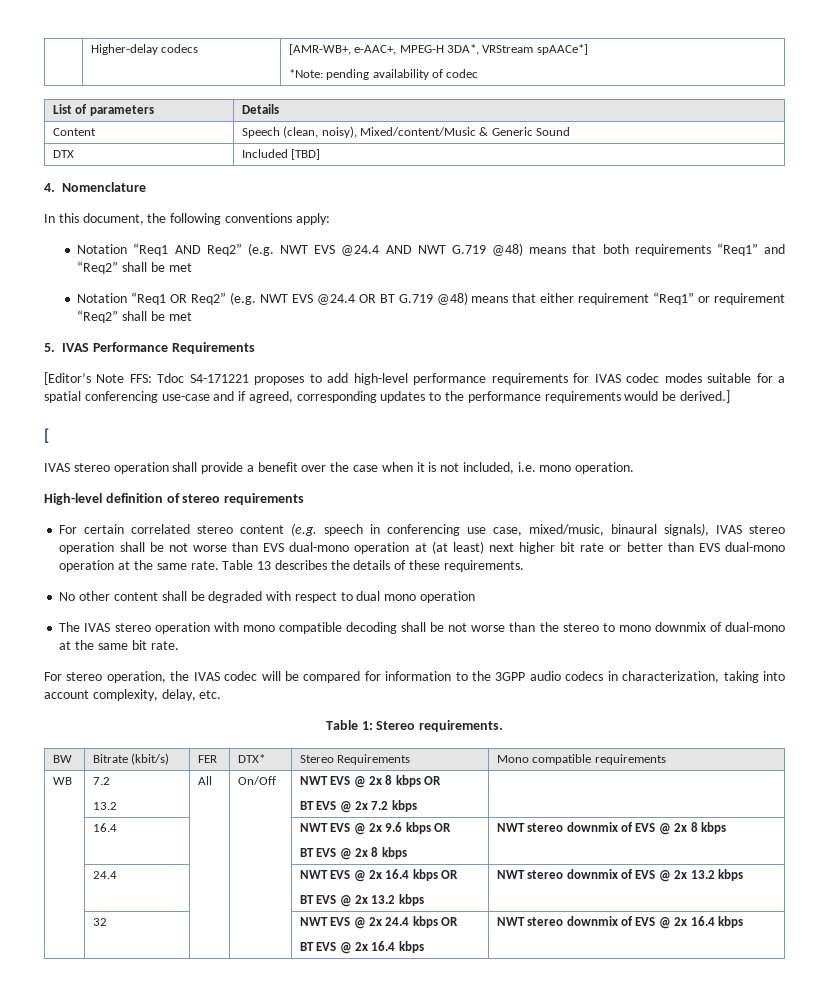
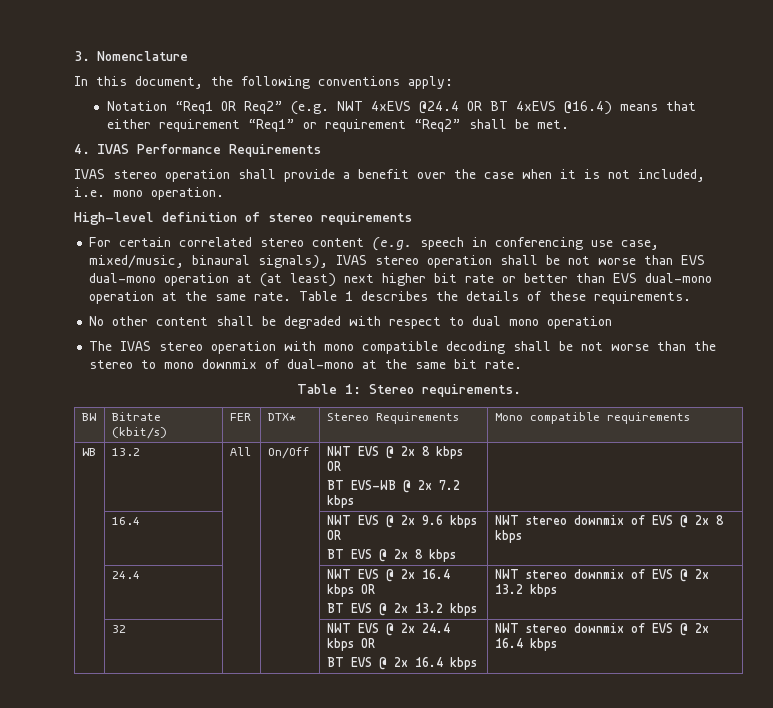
- | Higher-delay codecs | [AMR-WB+, e-AAC+, MPEG-H 3DA*, VRStream spAACe*]
- *Note: pending availability of codec
- List of parameters | Details
- Content | Speech (clean, noisy), Mixed/content/Music & Generic Sound
- DTX | Included [TBD]
- 4. Nomenclature
+ 3. Nomenclature
- Notation “Req1 AND Req2” (e.g. NWT EVS @24.4 AND NWT G.719 @48) means that both requirements “Req1” and “Req2” shall be met
- Notation “Req1 OR Req2” (e.g. NWT EVS @24.4 OR BT G.719 @48) means that either requirement “Req1” or requirement “Req2” shall be met
- 5. IVAS Performance Requirements
+ Notation “Req1 OR Req2” (e.g. NWT 4xEVS @24.4 OR BT 4xEVS @16.4) means that either requirement “Req1” or requirement “Req2” shall be met.
+ 4. IVAS Performance Requirements
- [Editor’s Note FFS: Tdoc S4-171221 proposes to add high-level performance requirements for IVAS codec modes suitable for a spatial conferencing use-case and if agreed, corresponding updates to the performance requirements would be derived.]
- [
- Table 13 describes the details of these requirements.
+ Table 1 describes the details of these requirements.
- For stereo operation, the IVAS codec will be compared for information to the 3GPP audio codecs in characterization, taking into account complexity, delay, etc.
- WB | 7.2
- 13.2 | All | On/Off | NWT EVS @ 2x 8 kbps OR
- BT EVS @ 2x 7.2 kbps |
+ WB | 13.2 | All | On/Off | NWT EVS @ 2x 8 kbps OR
+ BT EVS-WB @ 2x 7.2 kbps |

